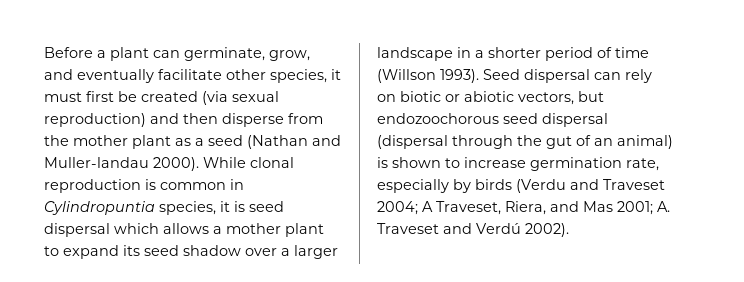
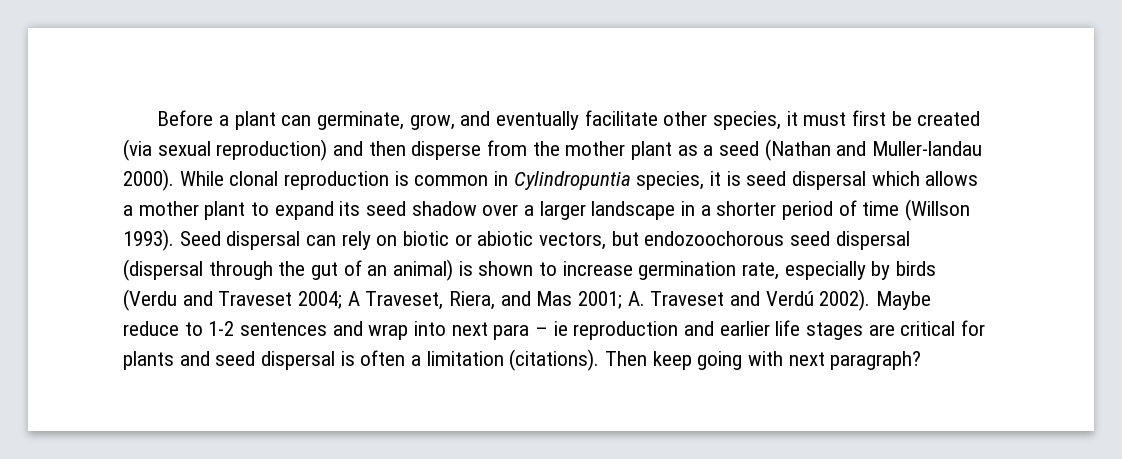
+ Maybe reduce to 1-2 sentences and wrap into next para – ie reproduction and earlier life stages are critical for plants and seed dispersal is often a limitation (citations). Then keep going with next paragraph?

